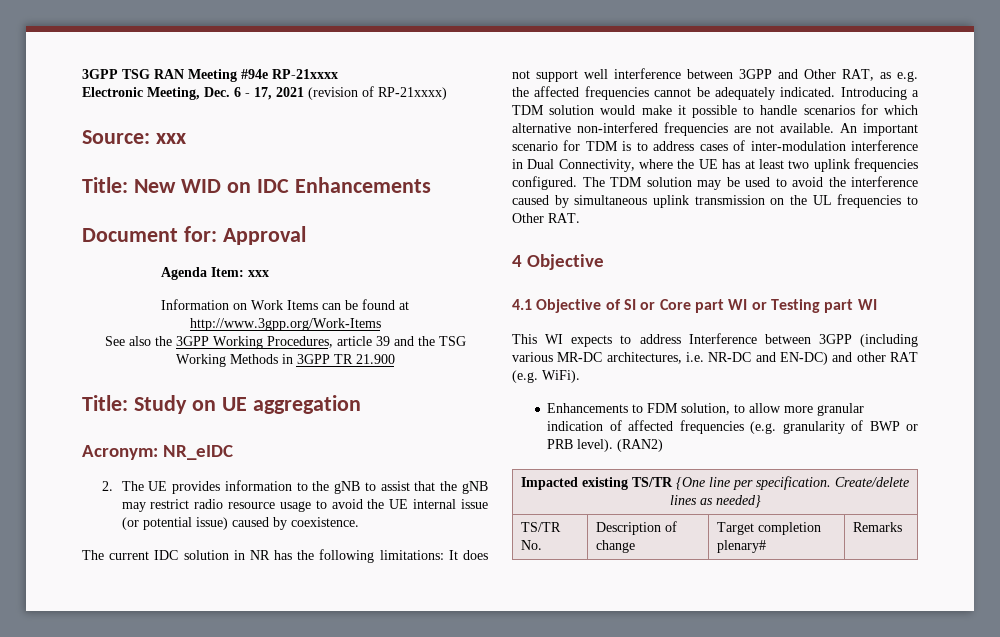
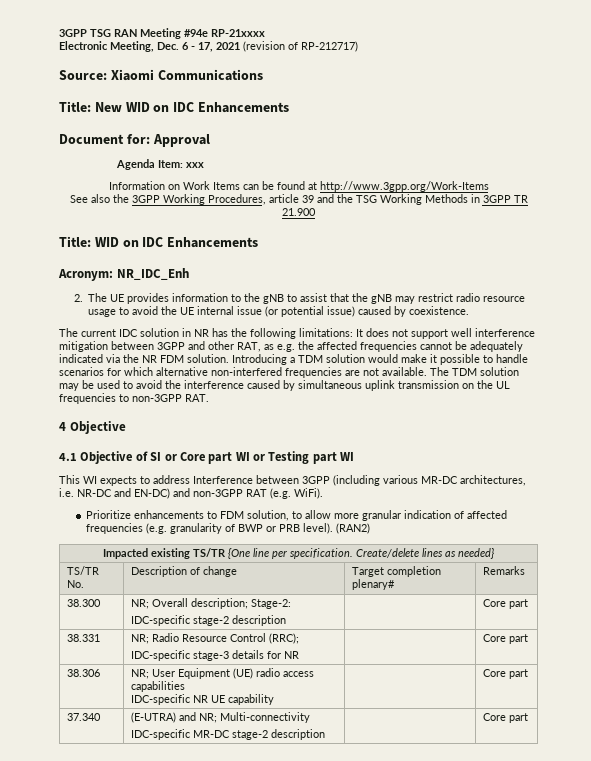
- Electronic Meeting, Dec. 6 - 17, 2021 (revision of RP-21xxxx)
+ Electronic Meeting, Dec. 6 - 17, 2021 (revision of RP-212717)
- Source: xxx
+ Source: Xiaomi Communications
- Title: Study on UE aggregation
+ Title: WID on IDC Enhancements
- Acronym: NR_eIDC
+ Acronym: NR_IDC_Enh
- The current IDC solution in NR has the following limitations: It does not support well interference between 3GPP and Other RAT, as e.g. the affected frequencies cannot be adequately indicated.
+ The current IDC solution in NR has the following limitations: It does not support well interference mitigation between 3GPP and other RAT, as e.g. the affected frequencies cannot be adequately indicated via the NR FDM solution.
- An important scenario for TDM is to address cases of inter-modulation interference in Dual Connectivity, where the UE has at least two uplink frequencies configured.
- The TDM solution may be used to avoid the interference caused by simultaneous uplink transmission on the UL frequencies to Other RAT.
+ The TDM solution may be used to avoid the interference caused by simultaneous uplink transmission on the UL frequencies to non-3GPP RAT.
- This WI expects to address Interference between 3GPP (including various MR-DC architectures, i.e. NR-DC and EN-DC) and other RAT (e.g. WiFi).
+ This WI expects to address Interference between 3GPP (including various MR-DC architectures, i.e. NR-DC and EN-DC) and non-3GPP RAT (e.g. WiFi).
- Enhancements to FDM solution, to allow more granular indication of affected frequencies (e.g. granularity of BWP or PRB level).
+ Prioritize enhancements to FDM solution, to allow more granular indication of affected frequencies (e.g. granularity of BWP or PRB level).
+ 38.300 | NR; Overall description; Stage-2:
+ IDC-specific stage-2 description | | Core part
+ 38.331 | NR; Radio Resource Control (RRC);
+ IDC-specific stage-3 details for NR | | Core part
+ 38.306 | NR; User Equipment (UE) radio access capabilities
+ IDC-specific NR UE capability | | Core part
+ 37.340 | (E-UTRA) and NR; Multi-connectivity
+ IDC-specific MR-DC stage-2 description | | Core part

